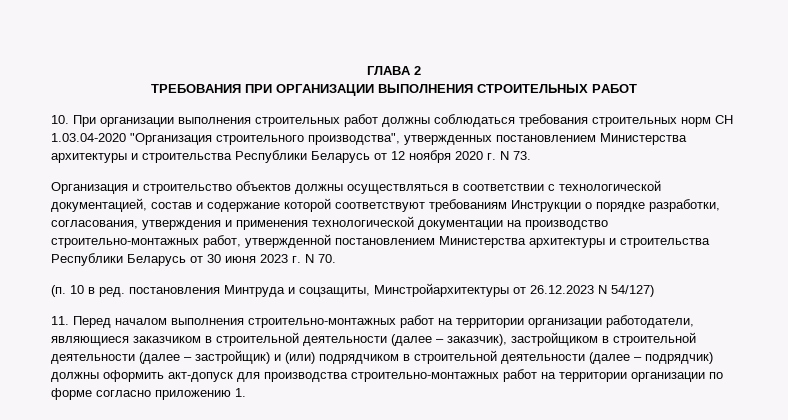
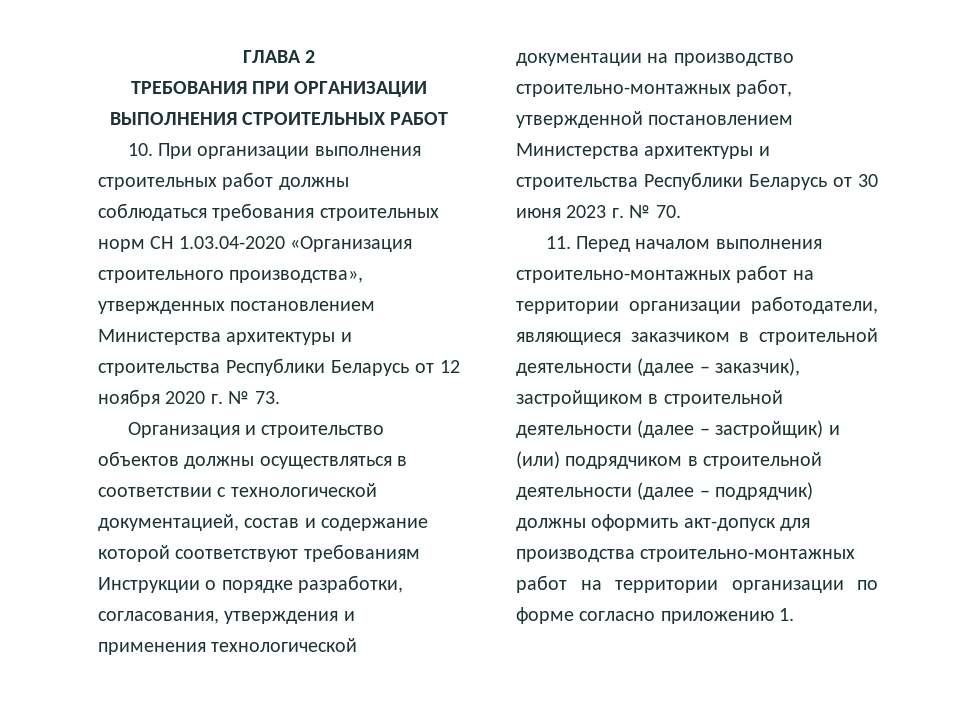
- 10. При организации выполнения строительных работ должны соблюдаться требования строительных норм СН 1.03.04-2020 "Организация строительного производства", утвержденных постановлением Министерства архитектуры и строительства Республики Беларусь от 12 ноября 2020 г. N 73.
+ 10. При организации выполнения строительных работ должны соблюдаться требования строительных норм СН 1.03.04-2020 «Организация строительного производства», утвержденных постановлением Министерства архитектуры и строительства Республики Беларусь от 12 ноября 2020 г. № 73.
- Организация и строительство объектов должны осуществляться в соответствии с технологической документацией, состав и содержание которой соответствуют требованиям Инструкции о порядке разработки, согласования, утверждения и применения технологической документации на производство строительно-монтажных работ, утвержденной постановлением Министерства архитектуры и строительства Республики Беларусь от 30 июня 2023 г. N 70.
+ Организация и строительство объектов должны осуществляться в соответствии с технологической документацией, состав и содержание которой соответствуют требованиям Инструкции о порядке разработки, согласования, утверждения и применения технологической документации на производство строительно-монтажных работ, утвержденной постановлением Министерства архитектуры и строительства Республики Беларусь от 30 июня 2023 г. № 70.
- (п. 10 в ред. постановления Минтруда и соцзащиты, Минстройархитектуры от 26.12.2023 N 54/127)

